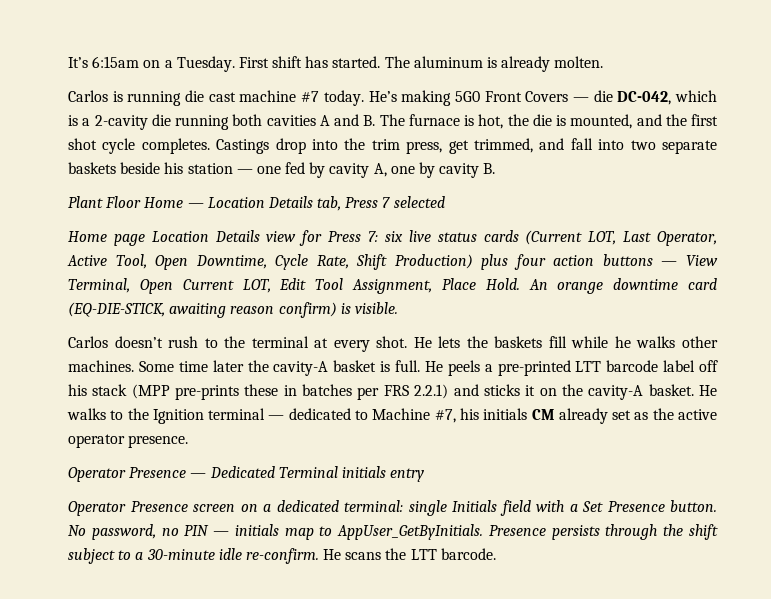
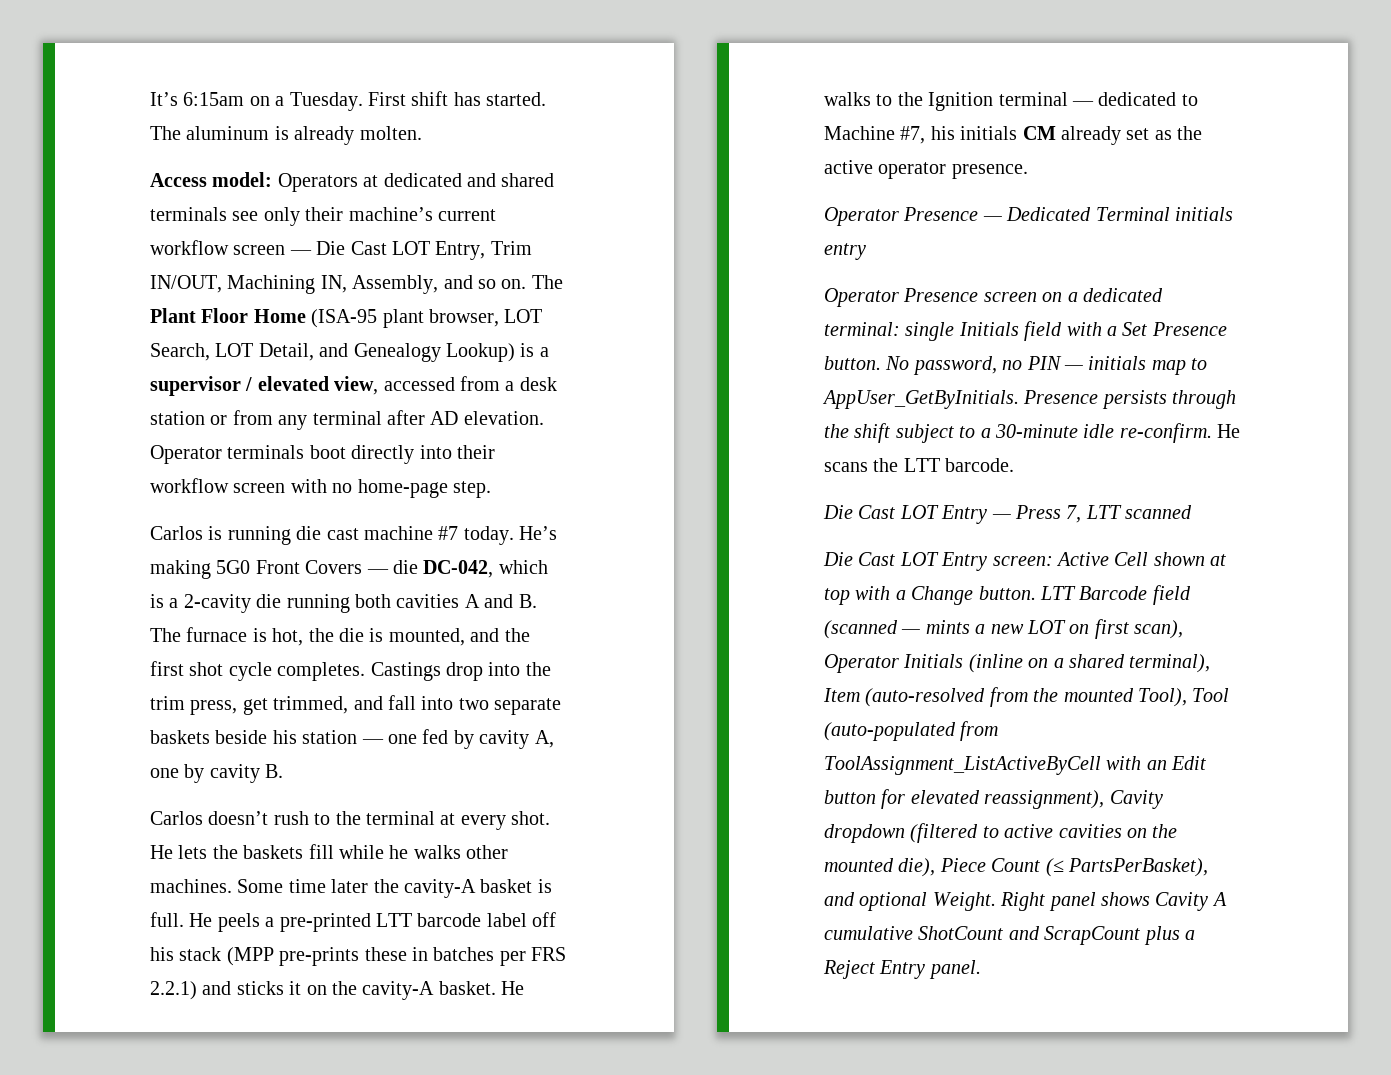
+ Access model: Operators at dedicated and shared terminals see only their machine’s current workflow screen — Die Cast LOT Entry, Trim IN/OUT, Machining IN, Assembly, and so on. The Plant Floor Home (ISA-95 plant browser, LOT Search, LOT Detail, and Genealogy Lookup) is a supervisor / elevated view, accessed from a desk station or from any terminal after AD elevation. Operator terminals boot directly into their workflow screen with no home-page step.
- Plant Floor Home — Location Details tab, Press 7 selected
- Home page Location Details view for Press 7: six live status cards (Current LOT, Last Operator, Active Tool, Open Downtime, Cycle Rate, Shift Production) plus four action buttons — View Terminal, Open Current LOT, Edit Tool Assignment, Place Hold. An orange downtime card (EQ-DIE-STICK, awaiting reason confirm) is visible.
+ Die Cast LOT Entry — Press 7, LTT scanned
+ Die Cast LOT Entry screen: Active Cell shown at top with a Change button. LTT Barcode field (scanned — mints a new LOT on first scan), Operator Initials (inline on a shared terminal), Item (auto-resolved from the mounted Tool), Tool (auto-populated from ToolAssignment_ListActiveByCell with an Edit button for elevated reassignment), Cavity dropdown (filtered to active cavities on the mounted die), Piece Count (≤ PartsPerBasket), and optional Weight. Right panel shows Cavity A cumulative ShotCount and ScrapCount plus a Reject Entry panel.

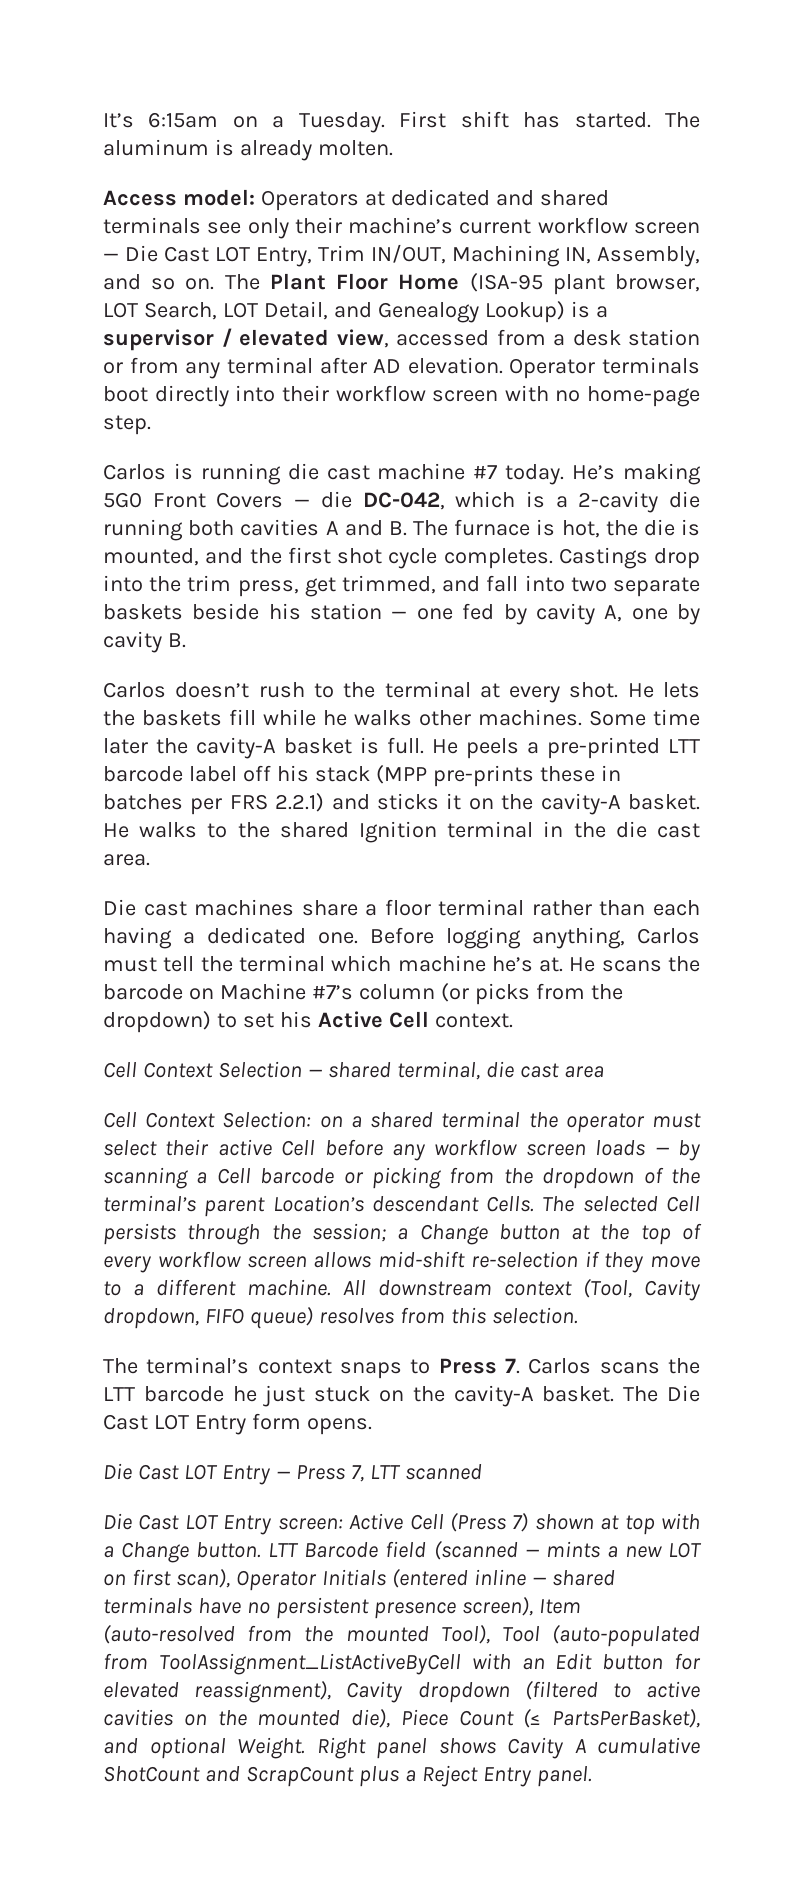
- He walks to the Ignition terminal — dedicated to Machine #7, his initials CM already set as the active operator presence.
- Operator Presence — Dedicated Terminal initials entry
- Operator Presence screen on a dedicated terminal: single Initials field with a Set Presence button. No password, no PIN — initials map to AppUser_GetByInitials. Presence persists through the shift subject to a 30-minute idle re-confirm. He scans the LTT barcode.
+ He walks to the shared Ignition terminal in the die cast area.
+ Die cast machines share a floor terminal rather than each having a dedicated one. Before logging anything, Carlos must tell the terminal which machine he’s at. He scans the barcode on Machine #7’s column (or picks from the dropdown) to set his Active Cell context.
+ Cell Context Selection — shared terminal, die cast area
+ Cell Context Selection: on a shared terminal the operator must select their active Cell before any workflow screen loads — by scanning a Cell barcode or picking from the dropdown of the terminal’s parent Location’s descendant Cells. The selected Cell persists through the session; a Change button at the top of every workflow screen allows mid-shift re-selection if they move to a different machine. All downstream context (Tool, Cavity dropdown, FIFO queue) resolves from this selection.
+ The terminal’s context snaps to Press 7. Carlos scans the LTT barcode he just stuck on the cavity-A basket. The Die Cast LOT Entry form opens.
- Die Cast LOT Entry screen: Active Cell shown at top with a Change button.
+ Die Cast LOT Entry screen: Active Cell (Press 7) shown at top with a Change button.
- LTT Barcode field (scanned — mints a new LOT on first scan), Operator Initials (inline on a shared terminal), Item (auto-resolved from the mounted Tool), Tool (auto-populated from ToolAssignment_ListActiveByCell with an Edit button for elevated reassignment), Cavity dropdown (filtered to active cavities on the mounted die), Piece Count (≤ PartsPerBasket), and optional Weight.
+ LTT Barcode field (scanned — mints a new LOT on first scan), Operator Initials (entered inline — shared terminals have no persistent presence screen), Item (auto-resolved from the mounted Tool), Tool (auto-populated from ToolAssignment_ListActiveByCell with an Edit button for elevated reassignment), Cavity dropdown (filtered to active cavities on the mounted die), Piece Count (≤ PartsPerBasket), and optional Weight.

